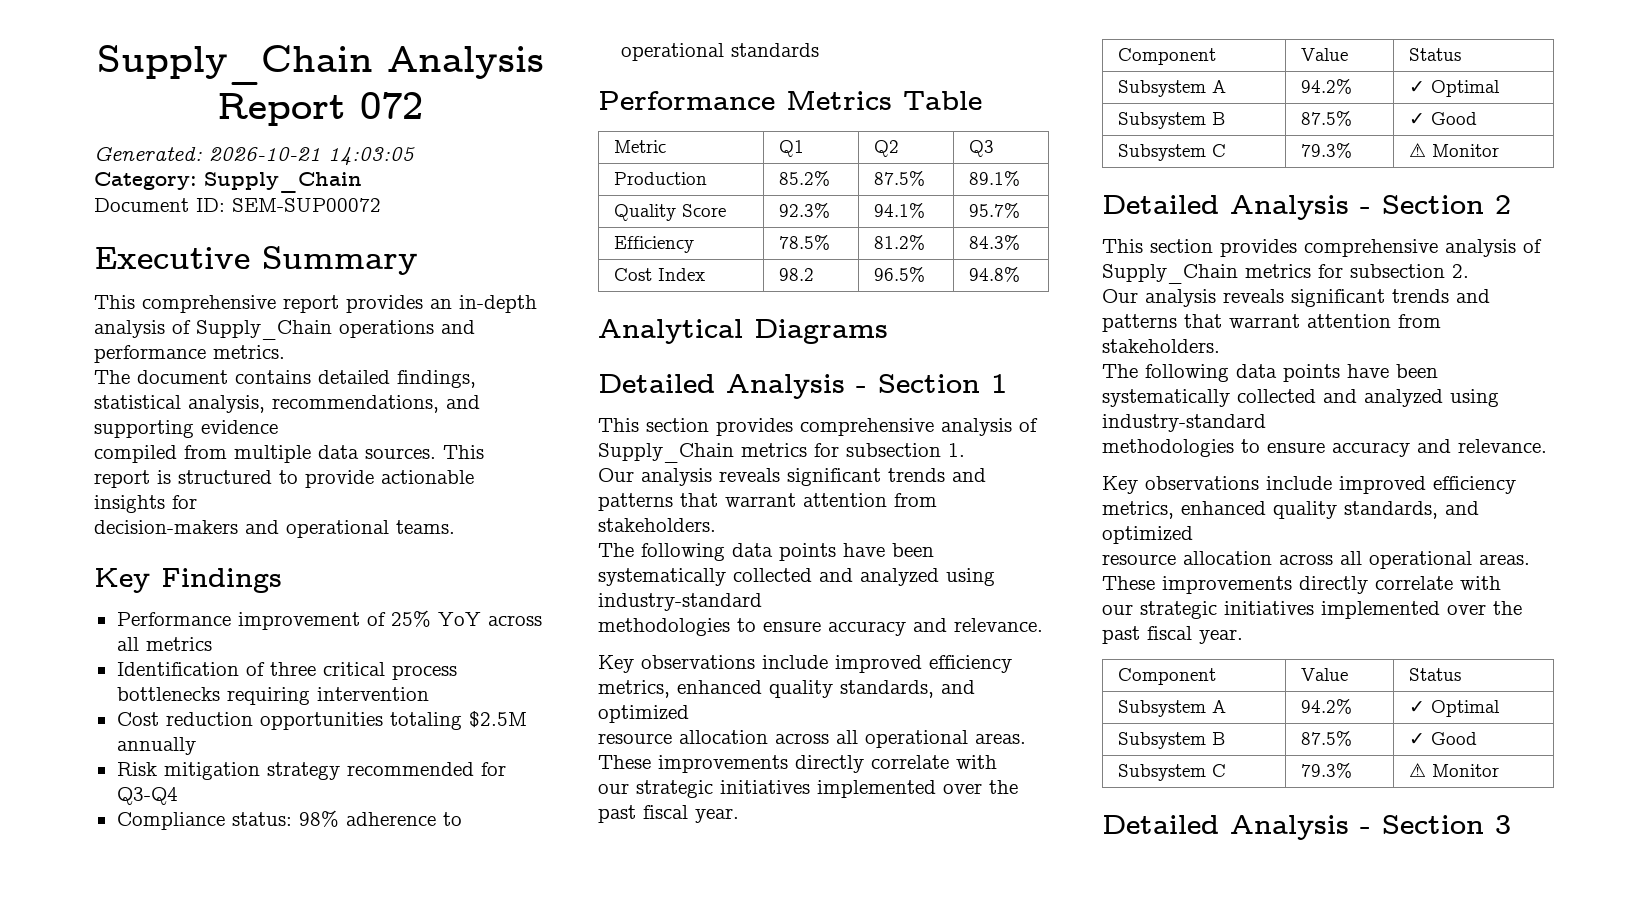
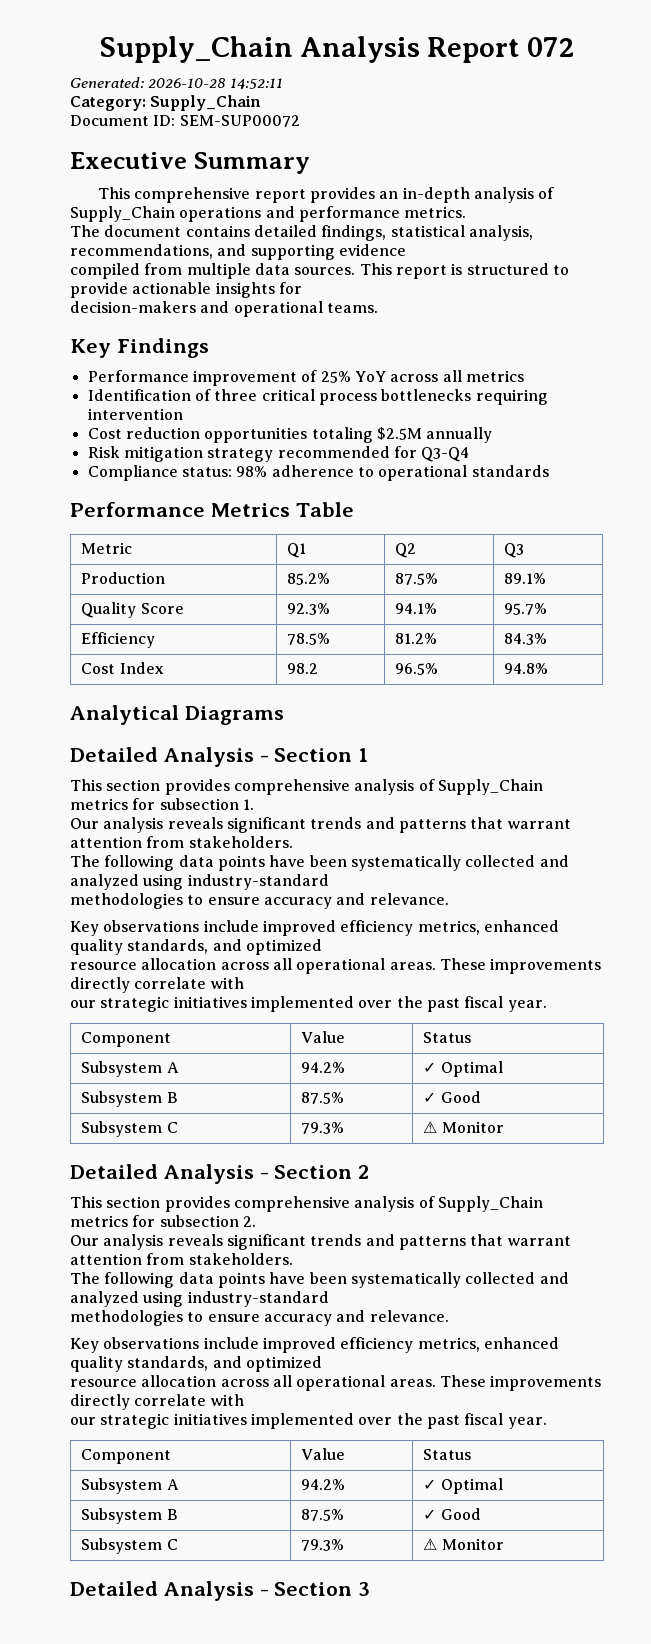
- Generated: 2026-10-21 14:03:05
+ Generated: 2026-10-28 14:52:11

